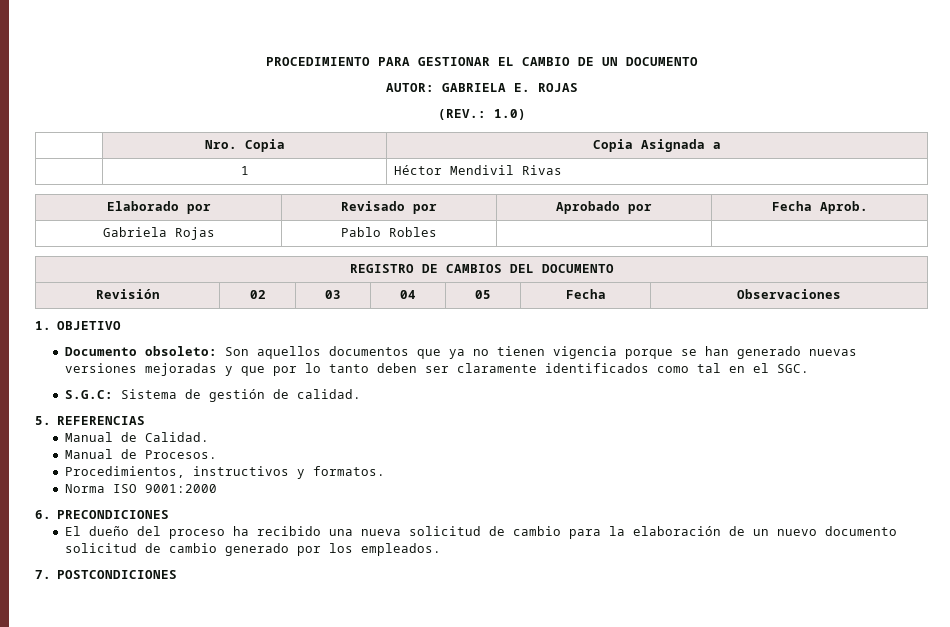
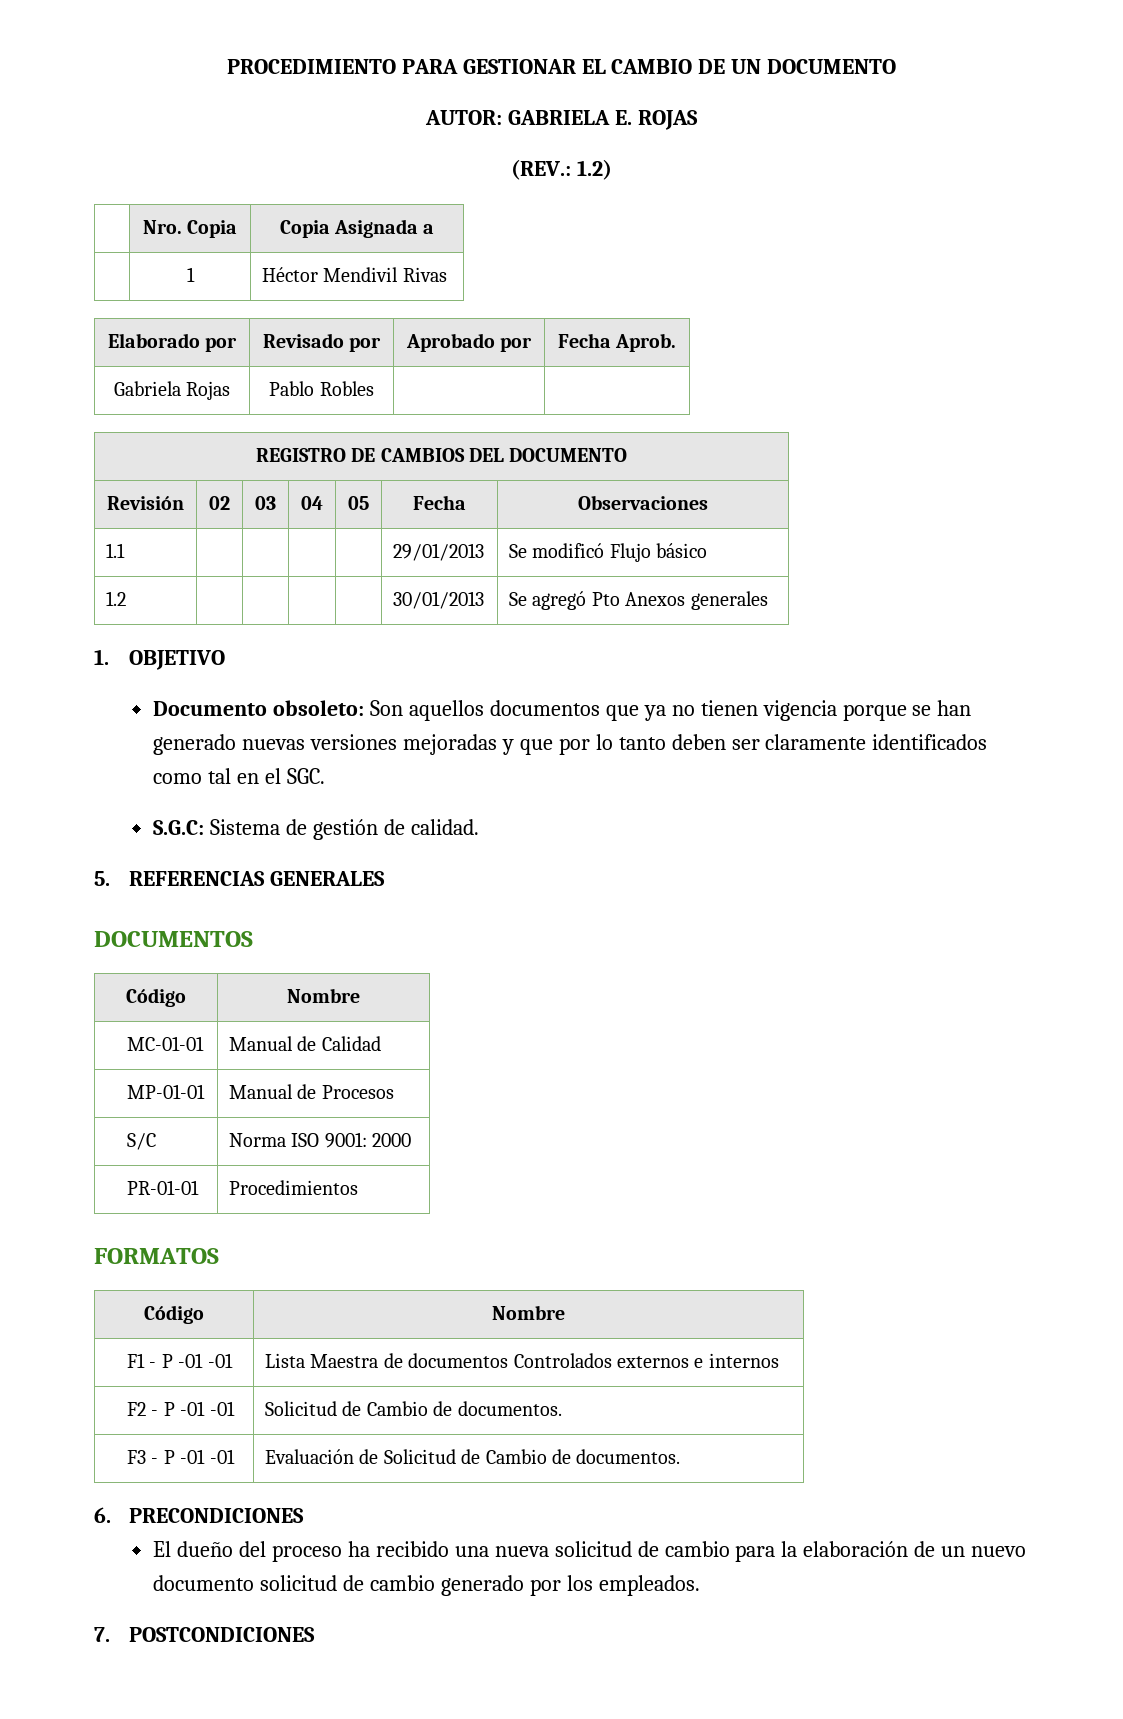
- (REV.: 1.0)
+ (REV.: 1.2)
+ 1.1 | | | | | 29/01/2013 | Se modificó Flujo básico
+ 1.2 | | | | | 30/01/2013 | Se agregó Pto Anexos generales
- 5. REFERENCIAS
- Manual de Calidad.
- Manual de Procesos.
- Procedimientos, instructivos y formatos.
- Norma ISO 9001:2000
+ 5. REFERENCIAS GENERALES
+ DOCUMENTOS
+ Código | Nombre
+ MC-01-01 | Manual de Calidad
+ MP-01-01 | Manual de Procesos
+ S/C | Norma ISO 9001: 2000
+ PR-01-01 | Procedimientos
+ FORMATOS
+ Código | Nombre
+ F1 - P -01 -01 | Lista Maestra de documentos Controlados externos e internos
+ F2 - P -01 -01 | Solicitud de Cambio de documentos.
+ F3 - P -01 -01 | Evaluación de Solicitud de Cambio de documentos.

